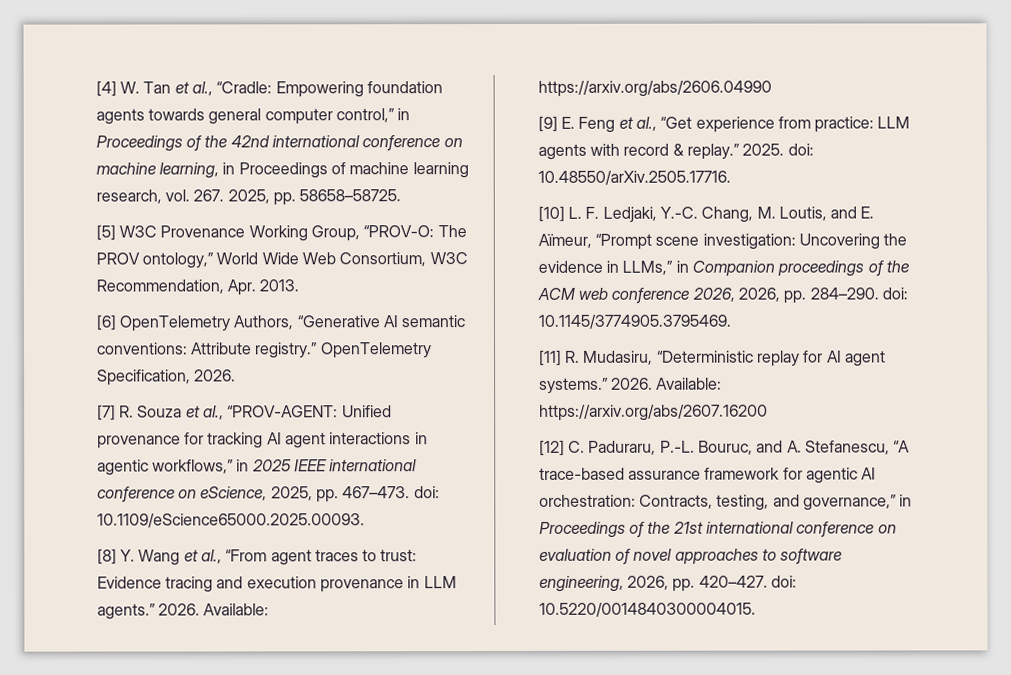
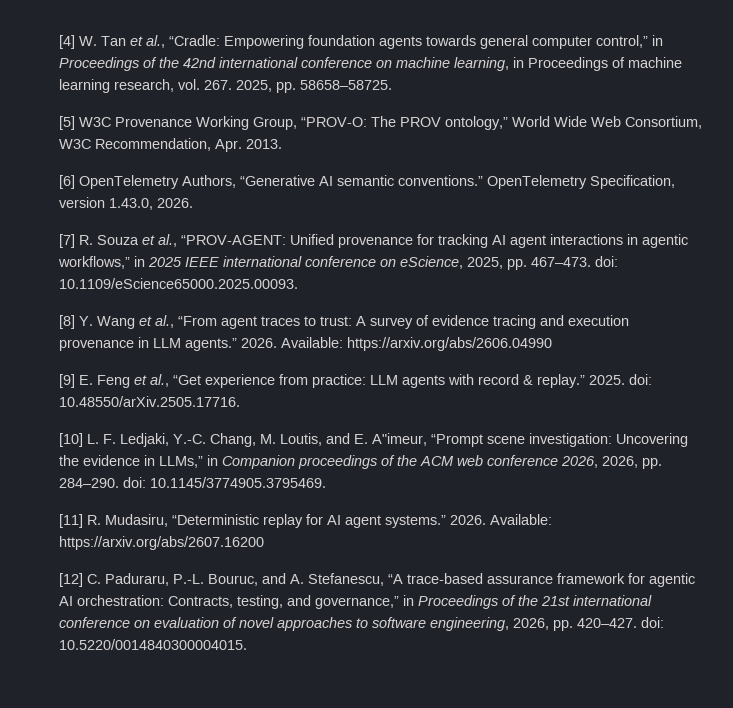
- [6] OpenTelemetry Authors, “Generative AI semantic conventions: Attribute registry.” OpenTelemetry Specification, 2026.
+ [6] OpenTelemetry Authors, “Generative AI semantic conventions.” OpenTelemetry Specification, version 1.43.0, 2026.
- [8] Y. Wang et al., “From agent traces to trust: Evidence tracing and execution provenance in LLM agents.”
+ [8] Y. Wang et al., “From agent traces to trust: A survey of evidence tracing and execution provenance in LLM agents.”
- [10] L. F. Ledjaki, Y.-C. Chang, M. Loutis, and E. Aïmeur, “Prompt scene investigation: Uncovering the evidence in LLMs,” in Companion proceedings of the ACM web conference 2026, 2026, pp. 284–290. doi: 10.1145/3774905.3795469.
+ [10] L. F. Ledjaki, Y.-C. Chang, M. Loutis, and E. A"imeur, “Prompt scene investigation: Uncovering the evidence in LLMs,” in Companion proceedings of the ACM web conference 2026, 2026, pp. 284–290. doi: 10.1145/3774905.3795469.

